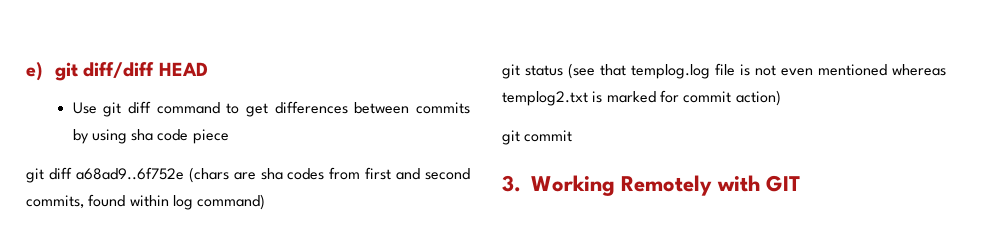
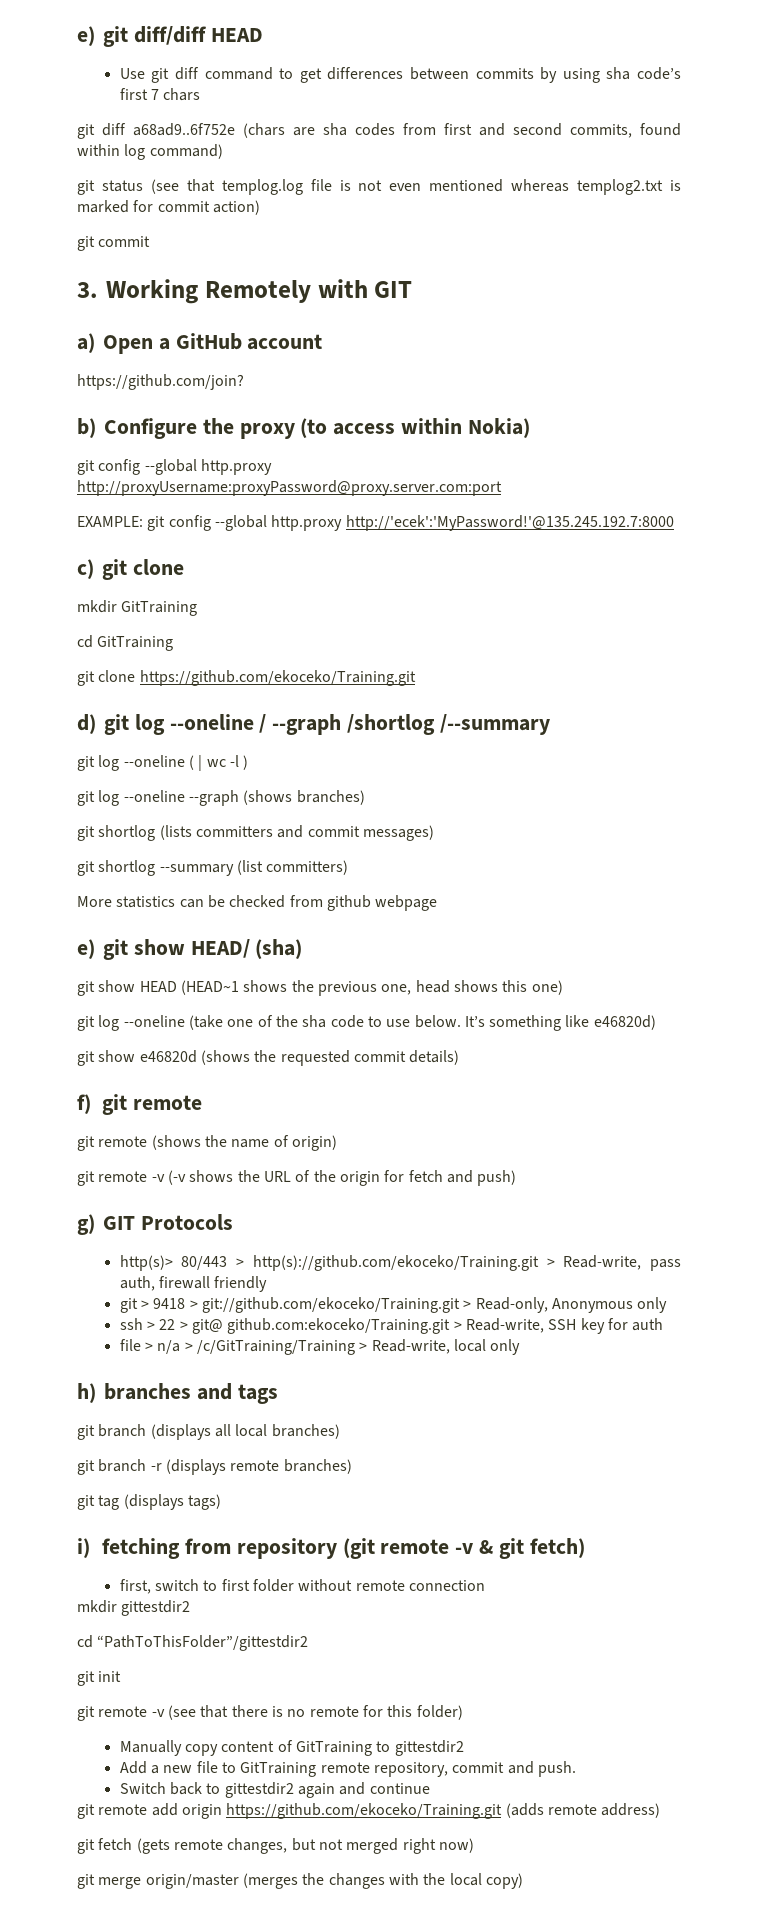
- Use git diff command to get differences between commits by using sha code piece
+ Use git diff command to get differences between commits by using sha code’s first 7 chars
+ a) Open a GitHub account
+ https://github.com/join?
+ b) Configure the proxy (to access within Nokia)
+ git config --global http.proxy http://proxyUsername:proxyPassword@proxy.server.com:port
+ EXAMPLE: git config --global http.proxy http://'ecek':'MyPassword!'@135.245.192.7:8000
+ c) git clone
+ mkdir GitTraining
+ cd GitTraining
+ git clone https://github.com/ekoceko/Training.git
+ d) git log --oneline / --graph /shortlog /--summary
+ git log --oneline ( | wc -l )
+ git log --oneline --graph (shows branches)
+ git shortlog (lists committers and commit messages)
+ git shortlog --summary (list committers)
+ More statistics can be checked from github webpage
+ e) git show HEAD/ (sha)
+ git show HEAD (HEAD~1 shows the previous one, head shows this one)
+ git log --oneline (take one of the sha code to use below. It’s something like e46820d)
+ git show e46820d (shows the requested commit details)
+ f) git remote
+ git remote (shows the name of origin)
+ git remote -v (-v shows the URL of the origin for fetch and push)
+ g) GIT Protocols
+ http(s)> 80/443 > http(s)://github.com/ekoceko/Training.git > Read-write, pass auth, firewall friendly
+ git > 9418 > git://github.com/ekoceko/Training.git > Read-only, Anonymous only
+ ssh > 22 > git@ github.com:ekoceko/Training.git > Read-write, SSH key for auth
+ file > n/a > /c/GitTraining/Training > Read-write, local only
+ h) branches and tags
+ git branch (displays all local branches)
+ git branch -r (displays remote branches)
+ git tag (displays tags)
+ i) fetching from repository (git remote -v & git fetch)
+ first, switch to first folder without remote connection
+ mkdir gittestdir2
+ cd “PathToThisFolder”/gittestdir2
+ git init
+ git remote -v (see that there is no remote for this folder)
+ Manually copy content of GitTraining to gittestdir2
+ Add a new file to GitTraining remote repository, commit and push.
+ Switch back to gittestdir2 again and continue
+ git remote add origin https://github.com/ekoceko/Training.git (adds remote address)
+ git fetch (gets remote changes, but not merged right now)
+ git merge origin/master (merges the changes with the local copy)

